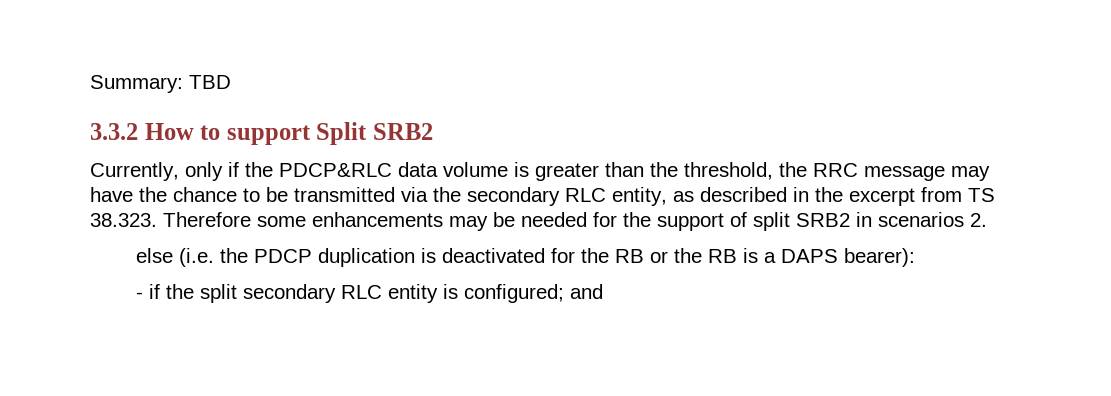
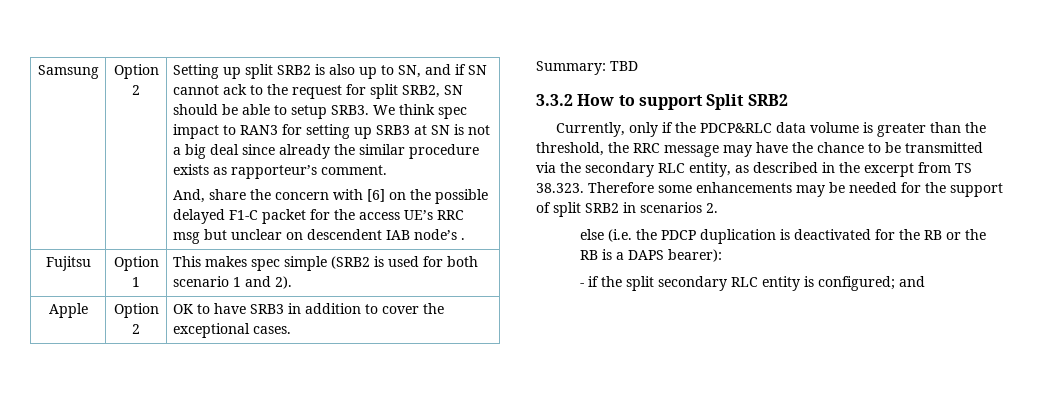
+ Samsung | Option 2 | Setting up split SRB2 is also up to SN, and if SN cannot ack to the request for split SRB2, SN should be able to setup SRB3. We think spec impact to RAN3 for setting up SRB3 at SN is not a big deal since already the similar procedure exists as rapporteur’s comment.
+ And, share the concern with [6] on the possible delayed F1-C packet for the access UE’s RRC msg but unclear on descendent IAB node’s .
+ Fujitsu | Option 1 | This makes spec simple (SRB2 is used for both scenario 1 and 2).
+ Apple | Option 2 | OK to have SRB3 in addition to cover the exceptional cases.

